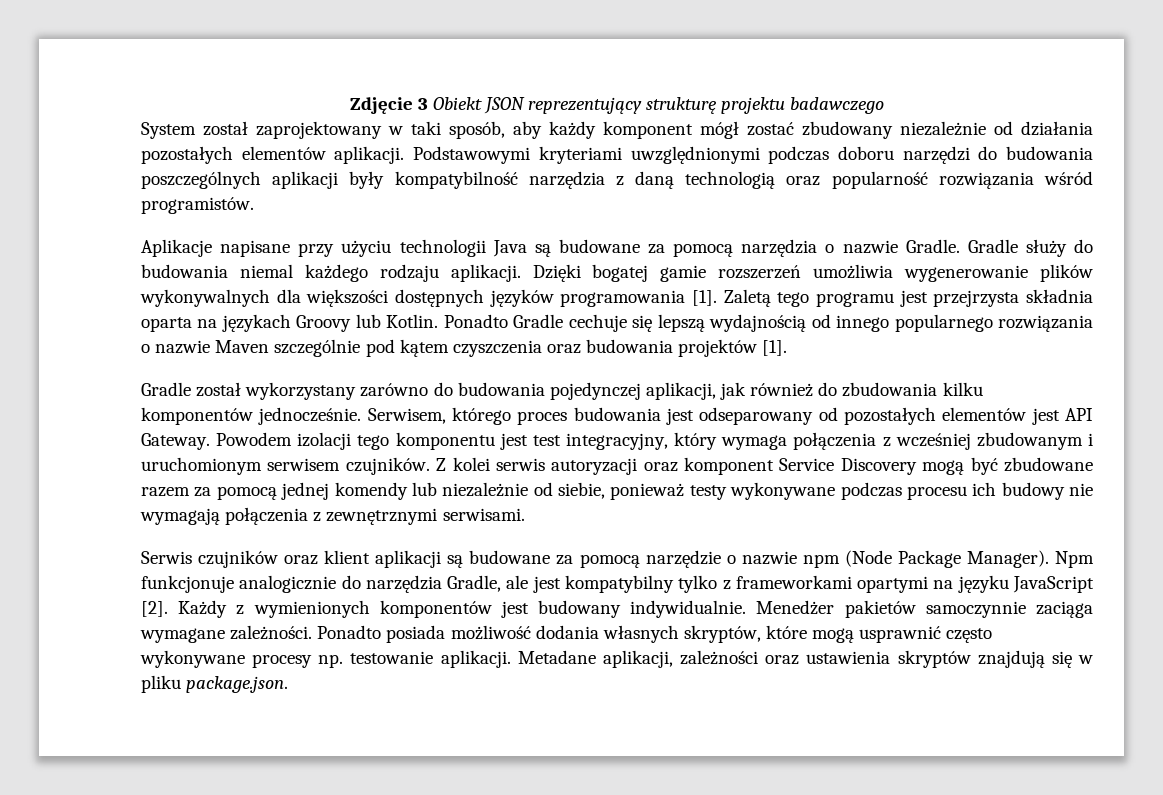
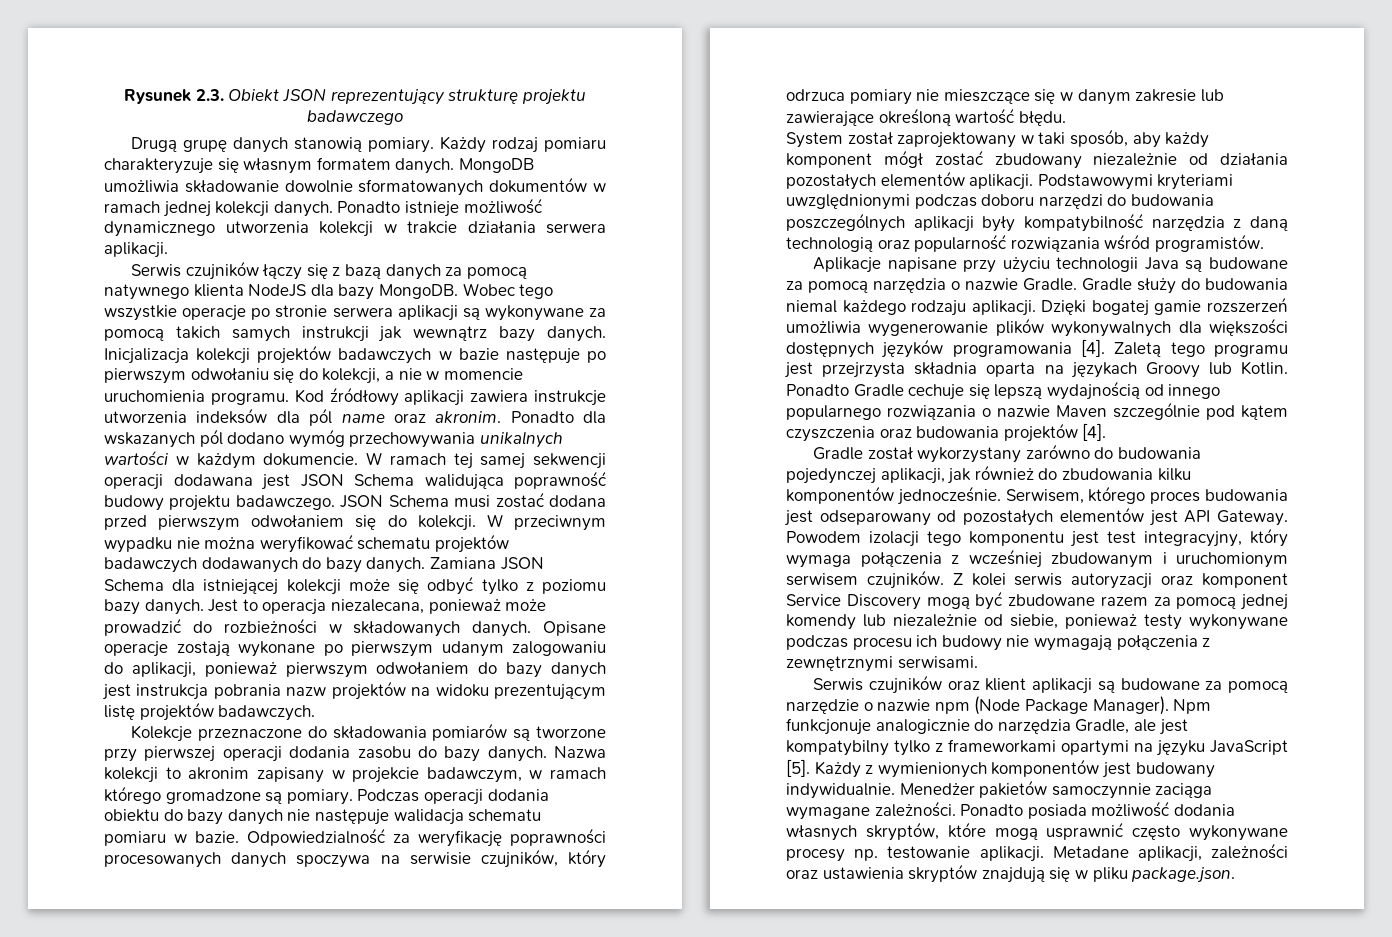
- Zdjęcie 3 Obiekt JSON reprezentujący strukturę projektu badawczego
+ Rysunek 2.3. Obiekt JSON reprezentujący strukturę projektu badawczego
+ Drugą grupę danych stanowią pomiary. Każdy rodzaj pomiaru charakteryzuje się własnym formatem danych. MongoDB umożliwia składowanie dowolnie sformatowanych dokumentów w ramach jednej kolekcji danych. Ponadto istnieje możliwość dynamicznego utworzenia kolekcji w trakcie działania serwera aplikacji.
+ Serwis czujników łączy się z bazą danych za pomocą natywnego klienta NodeJS dla bazy MongoDB. Wobec tego wszystkie operacje po stronie serwera aplikacji są wykonywane za pomocą takich samych instrukcji jak wewnątrz bazy danych. Inicjalizacja kolekcji projektów badawczych w bazie następuje po pierwszym odwołaniu się do kolekcji, a nie w momencie uruchomienia programu. Kod źródłowy aplikacji zawiera instrukcje utworzenia indeksów dla pól name oraz akronim. Ponadto dla wskazanych pól dodano wymóg przechowywania unikalnych wartości w każdym dokumencie. W ramach tej samej sekwencji operacji dodawana jest JSON Schema walidująca poprawność budowy projektu badawczego. JSON Schema musi zostać dodana przed pierwszym odwołaniem się do kolekcji. W przeciwnym wypadku nie można weryfikować schematu projektów badawczych dodawanych do bazy danych. Zamiana JSON Schema dla istniejącej kolekcji może się odbyć tylko z poziomu bazy danych. Jest to operacja niezalecana, ponieważ może prowadzić do rozbieżności w składowanych danych. Opisane operacje zostają wykonane po pierwszym udanym zalogowaniu do aplikacji, ponieważ pierwszym odwołaniem do bazy danych jest instrukcja pobrania nazw projektów na widoku prezentującym listę projektów badawczych.
+ Kolekcje przeznaczone do składowania pomiarów są tworzone przy pierwszej operacji dodania zasobu do bazy danych. Nazwa kolekcji to akronim zapisany w projekcie badawczym, w ramach którego gromadzone są pomiary. Podczas operacji dodania obiektu do bazy danych nie następuje walidacja schematu pomiaru w bazie. Odpowiedzialność za weryfikację poprawności procesowanych danych spoczywa na serwisie czujników, który odrzuca pomiary nie mieszczące się w danym zakresie lub zawierające określoną wartość błędu.
- Dzięki bogatej gamie rozszerzeń umożliwia wygenerowanie plików wykonywalnych dla większości dostępnych języków programowania [1].
+ Dzięki bogatej gamie rozszerzeń umożliwia wygenerowanie plików wykonywalnych dla większości dostępnych języków programowania [4].
- Ponadto Gradle cechuje się lepszą wydajnością od innego popularnego rozwiązania o nazwie Maven szczególnie pod kątem czyszczenia oraz budowania projektów [1].
+ Ponadto Gradle cechuje się lepszą wydajnością od innego popularnego rozwiązania o nazwie Maven szczególnie pod kątem czyszczenia oraz budowania projektów [4].
- Npm funkcjonuje analogicznie do narzędzia Gradle, ale jest kompatybilny tylko z frameworkami opartymi na języku JavaScript [2].
+ Npm funkcjonuje analogicznie do narzędzia Gradle, ale jest kompatybilny tylko z frameworkami opartymi na języku JavaScript [5].

